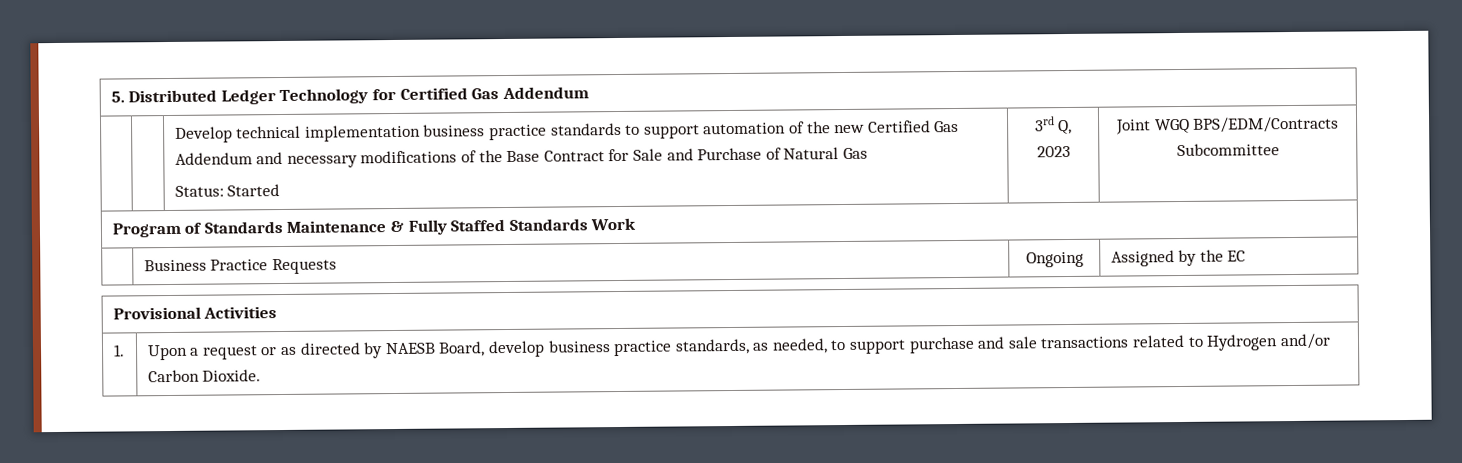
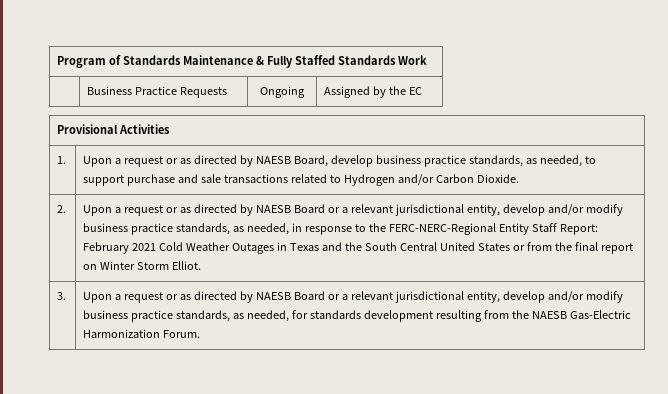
- 5. Distributed Ledger Technology for Certified Gas Addendum
- | | Develop technical implementation business practice standards to support automation of the new Certified Gas Addendum and necessary modifications of the Base Contract for Sale and Purchase of Natural Gas
- Status: Started | 3rd Q, 2023 | Joint WGQ BPS/EDM/Contracts Subcommittee
+ 2. | Upon a request or as directed by NAESB Board or a relevant jurisdictional entity, develop and/or modify business practice standards, as needed, in response to the FERC-NERC-Regional Entity Staff Report: February 2021 Cold Weather Outages in Texas and the South Central United States or from the final report on Winter Storm Elliot.
+ 3. | Upon a request or as directed by NAESB Board or a relevant jurisdictional entity, develop and/or modify business practice standards, as needed, for standards development resulting from the NAESB Gas-Electric Harmonization Forum.

